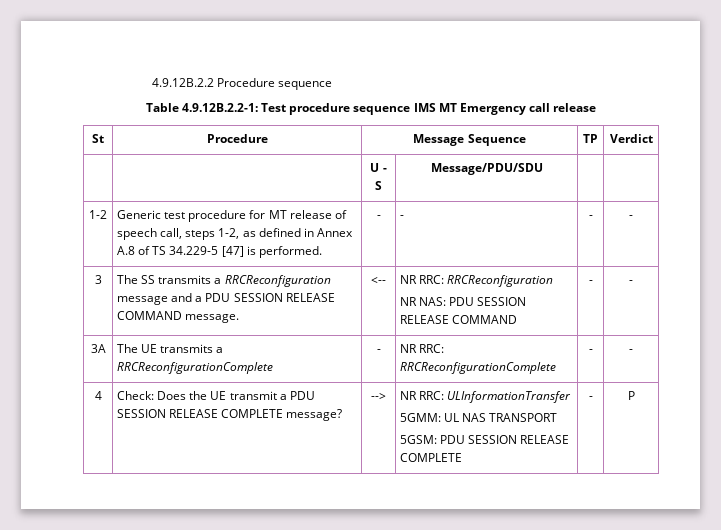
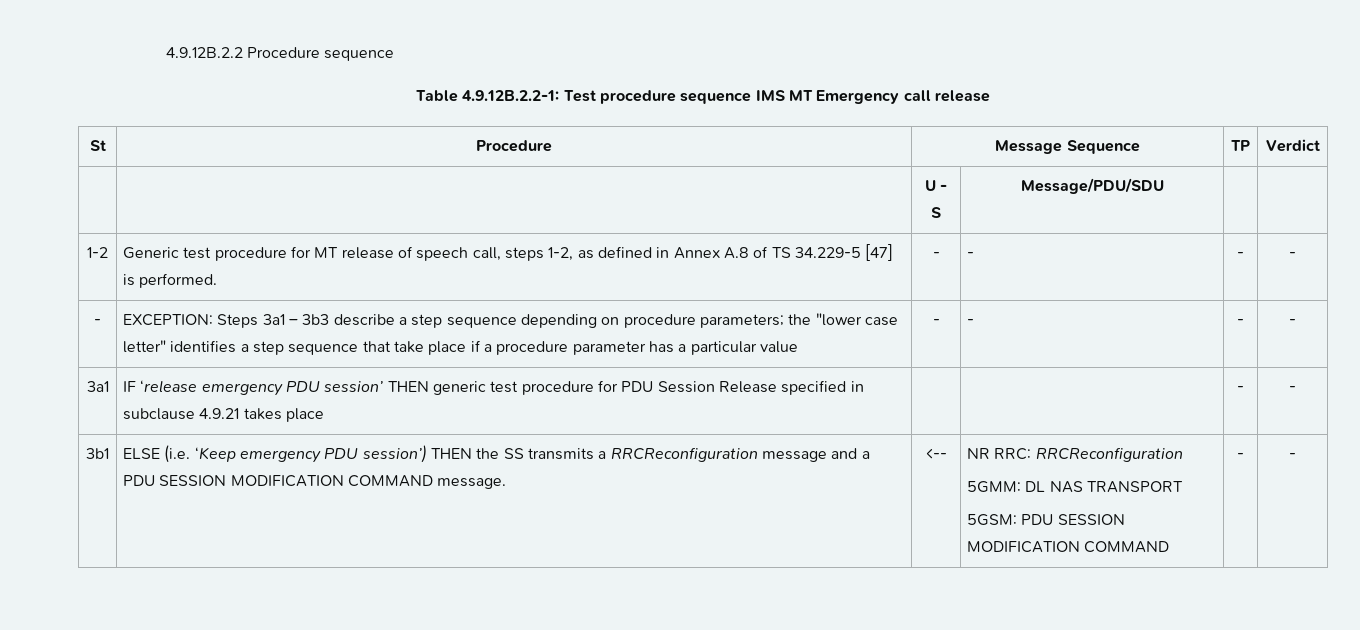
- 3 | The SS transmits a RRCReconfiguration message and a PDU SESSION RELEASE COMMAND message. | <-- | NR RRC: RRCReconfiguration
- NR NAS: PDU SESSION RELEASE COMMAND | - | -
- 3A | The UE transmits a RRCReconfigurationComplete | - | NR RRC: RRCReconfigurationComplete | - | -
- 4 | Check: Does the UE transmit a PDU SESSION RELEASE COMPLETE message? | --> | NR RRC: ULInformationTransfer
- 5GMM: UL NAS TRANSPORT
- 5GSM: PDU SESSION RELEASE COMPLETE | - | P
+ - | EXCEPTION: Steps 3a1 – 3b3 describe a step sequence depending on procedure parameters; the "lower case letter" identifies a step sequence that take place if a procedure parameter has a particular value | - | - | - | -
+ 3a1 | IF ‘release emergency PDU session’ THEN generic test procedure for PDU Session Release specified in subclause 4.9.21 takes place | | | - | -
+ 3b1 | ELSE (i.e. ‘Keep emergency PDU session’) THEN the SS transmits a RRCReconfiguration message and a PDU SESSION MODIFICATION COMMAND message. | <-- | NR RRC: RRCReconfiguration
+ 5GMM: DL NAS TRANSPORT
+ 5GSM: PDU SESSION MODIFICATION COMMAND | - | -

